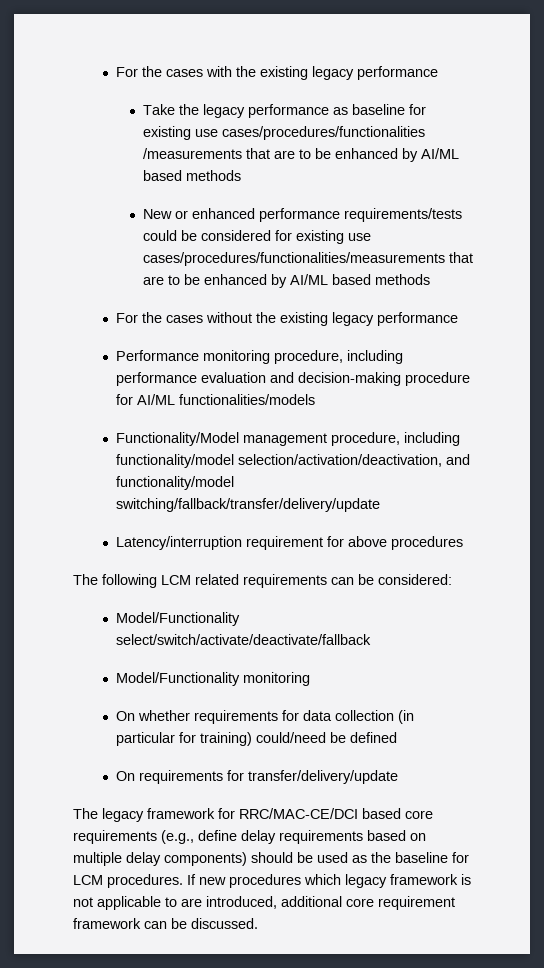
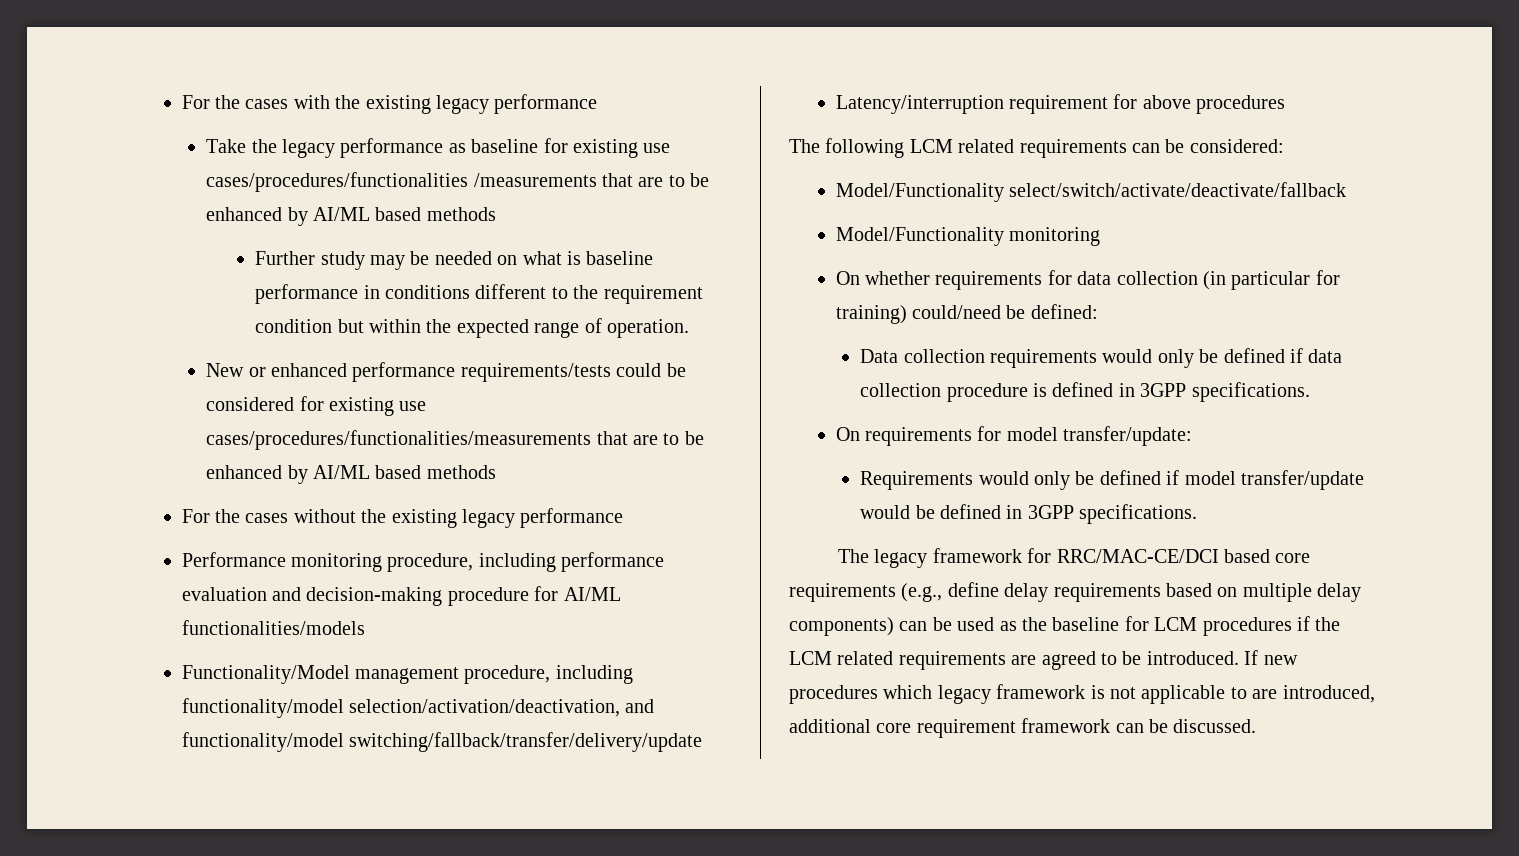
+ Further study may be needed on what is baseline performance in conditions different to the requirement condition but within the expected range of operation.
- On whether requirements for data collection (in particular for training) could/need be defined
- On requirements for transfer/delivery/update
+ On whether requirements for data collection (in particular for training) could/need be defined:
+ Data collection requirements would only be defined if data collection procedure is defined in 3GPP specifications.
+ On requirements for model transfer/update:
+ Requirements would only be defined if model transfer/update would be defined in 3GPP specifications.
- The legacy framework for RRC/MAC-CE/DCI based core requirements (e.g., define delay requirements based on multiple delay components) should be used as the baseline for LCM procedures.
+ The legacy framework for RRC/MAC-CE/DCI based core requirements (e.g., define delay requirements based on multiple delay components) can be used as the baseline for LCM procedures if the LCM related requirements are agreed to be introduced.

